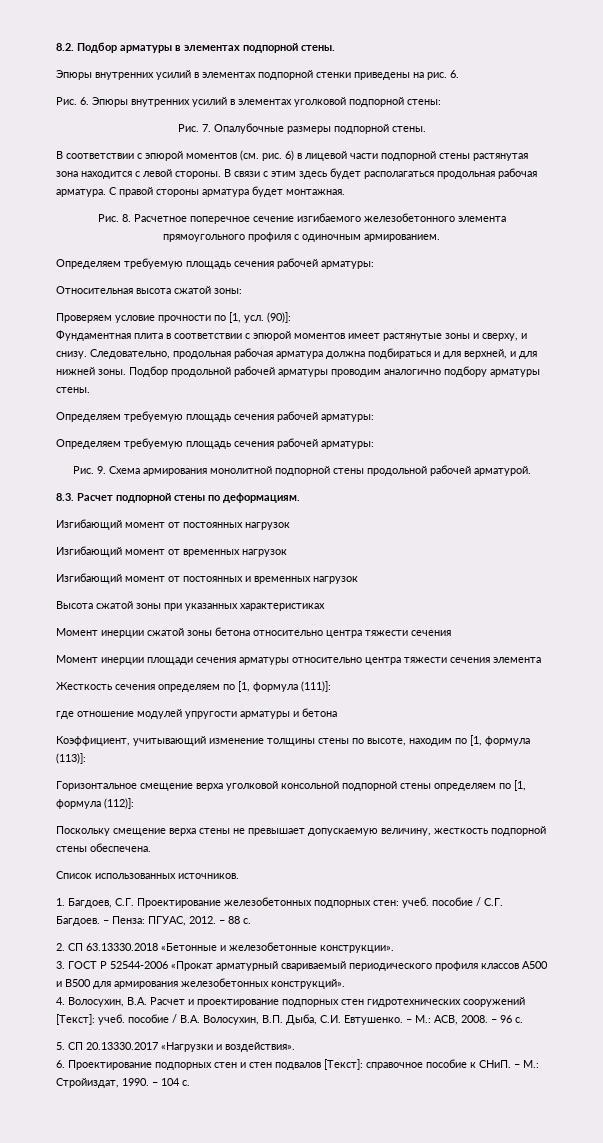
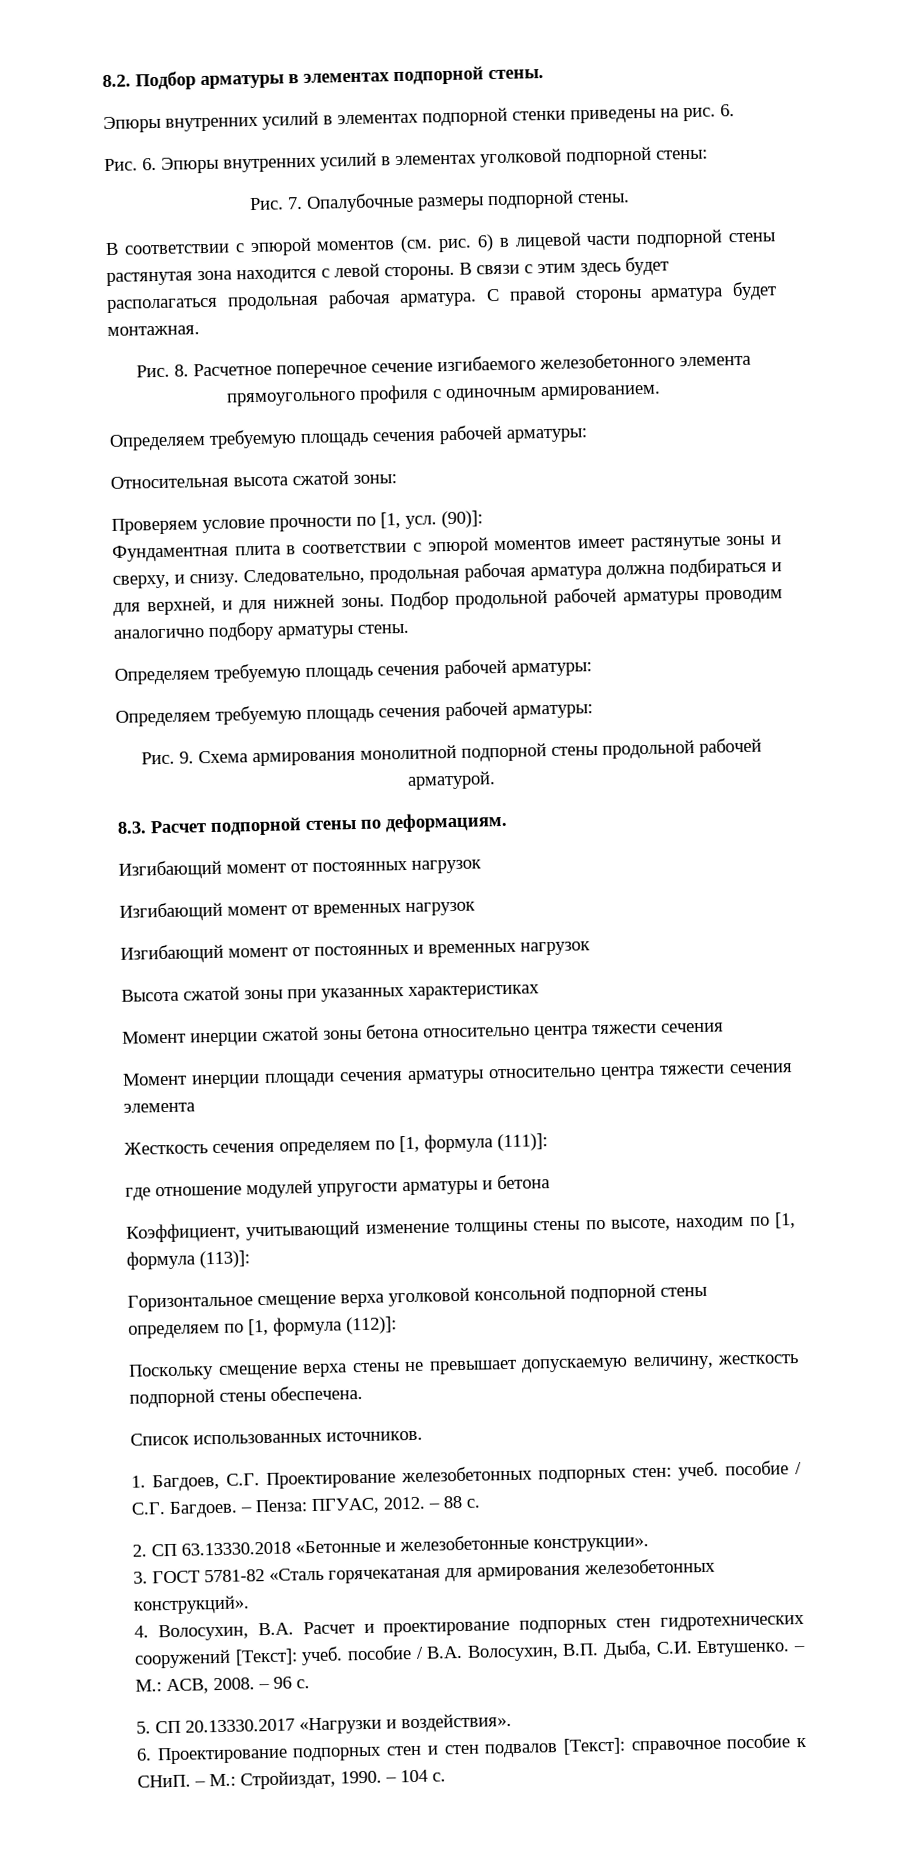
- 3. ГОСТ Р 52544-2006 «Прокат арматурный свариваемый периодического профиля классов А500 и В500 для армирования железобетонных конструкций».
+ 3. ГОСТ 5781-82 «Сталь горячекатаная для армирования железобетонных конструкций».

